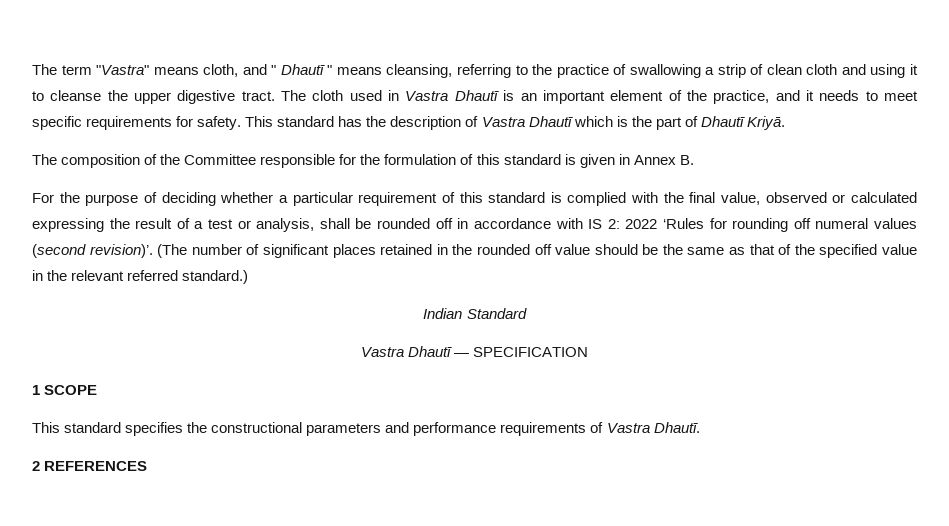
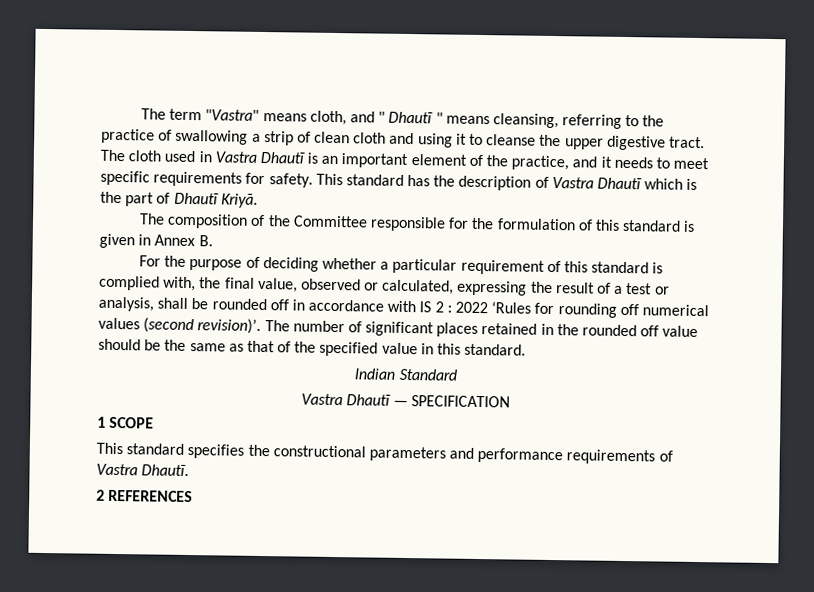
- For the purpose of deciding whether a particular requirement of this standard is complied with the final value, observed or calculated expressing the result of a test or analysis, shall be rounded off in accordance with IS 2: 2022 ‘Rules for rounding off numeral values (second revision)’.
+ For the purpose of deciding whether a particular requirement of this standard is complied with, the final value, observed or calculated, expressing the result of a test or analysis, shall be rounded off in accordance with IS 2 : 2022 ‘Rules for rounding off numerical values (second revision)’.
- (The number of significant places retained in the rounded off value should be the same as that of the specified value in the relevant referred standard.)
+ The number of significant places retained in the rounded off value should be the same as that of the specified value in this standard.

